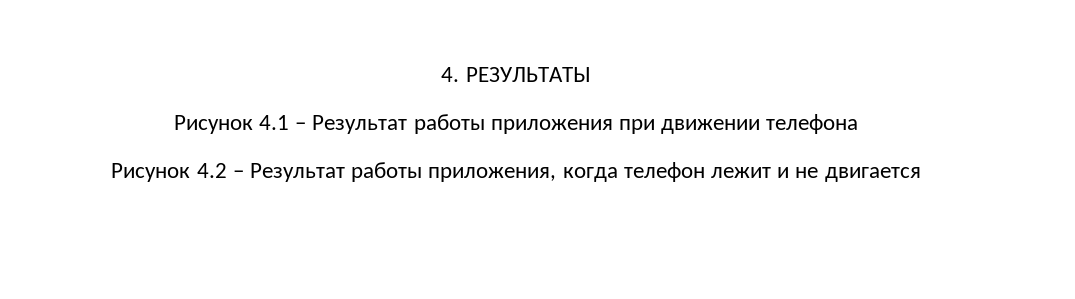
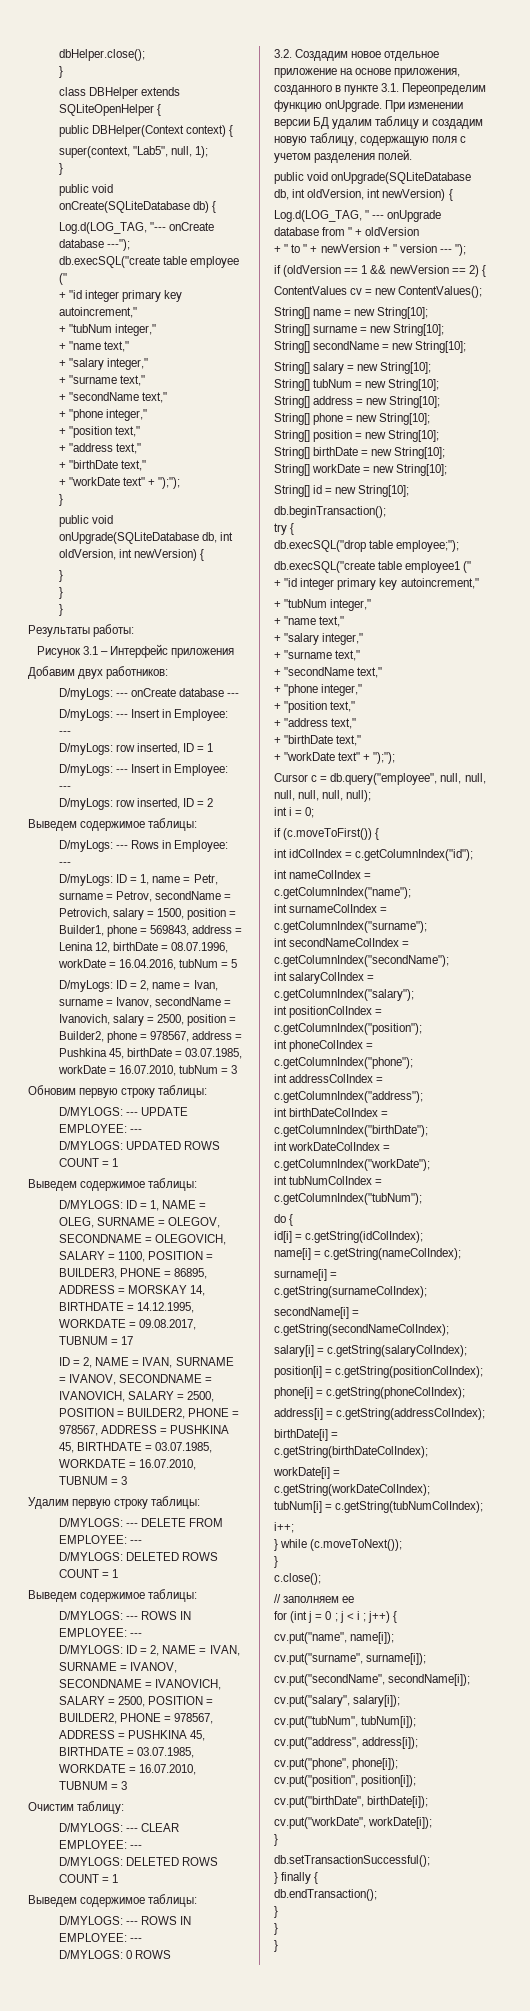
- 4. РЕЗУЛЬТАТЫ
- Рисунок 4.1 – Результат работы приложения при движении телефона
- Рисунок 4.2 – Результат работы приложения, когда телефон лежит и не двигается
+ dbHelper.close();
+ }
+ class DBHelper extends SQLiteOpenHelper {
+ public DBHelper(Context context) {
+ super(context, "Lab5", null, 1);
+ }
+ public void onCreate(SQLiteDatabase db) {
+ Log.d(LOG_TAG, "--- onCreate database ---");
+ db.execSQL("create table employee ("
+ + "id integer primary key autoincrement,"
+ + "tubNum integer,"
+ + "name text,"
+ + "salary integer,"
+ + "surname text,"
+ + "secondName text,"
+ + "phone integer,"
+ + "position text,"
+ + "address text,"
+ + "birthDate text,"
+ + "workDate text" + ");");
+ }
+ public void onUpgrade(SQLiteDatabase db, int oldVersion, int newVersion) {
+ }
+ }
+ }
+ Результаты работы:
+ Рисунок 3.1 – Интерфейс приложения
+ Добавим двух работников:
+ D/myLogs: --- onCreate database ---
+ D/myLogs: --- Insert in Employee: ---
+ D/myLogs: row inserted, ID = 1
+ D/myLogs: --- Insert in Employee: ---
+ D/myLogs: row inserted, ID = 2
+ Выведем содержимое таблицы:
+ D/myLogs: --- Rows in Employee: ---
+ D/myLogs: ID = 1, name = Petr, surname = Petrov, secondName = Petrovich, salary = 1500, position = Builder1, phone = 569843, address = Lenina 12, birthDate = 08.07.1996, workDate = 16.04.2016, tubNum = 5
+ D/myLogs: ID = 2, name = Ivan, surname = Ivanov, secondName = Ivanovich, salary = 2500, position = Builder2, phone = 978567, address = Pushkina 45, birthDate = 03.07.1985, workDate = 16.07.2010, tubNum = 3
+ Обновим первую строку таблицы:
+ D/MYLOGS: --- UPDATE EMPLOYEE: ---
+ D/MYLOGS: UPDATED ROWS COUNT = 1
+ Выведем содержимое таблицы:
+ D/MYLOGS: ID = 1, NAME = OLEG, SURNAME = OLEGOV, SECONDNAME = OLEGOVICH, SALARY = 1100, POSITION = BUILDER3, PHONE = 86895, ADDRESS = MORSKAY 14, BIRTHDATE = 14.12.1995, WORKDATE = 09.08.2017, TUBNUM = 17
+ ID = 2, NAME = IVAN, SURNAME = IVANOV, SECONDNAME = IVANOVICH, SALARY = 2500, POSITION = BUILDER2, PHONE = 978567, ADDRESS = PUSHKINA 45, BIRTHDATE = 03.07.1985, WORKDATE = 16.07.2010, TUBNUM = 3
+ Удалим первую строку таблицы:
+ D/MYLOGS: --- DELETE FROM EMPLOYEE: ---
+ D/MYLOGS: DELETED ROWS COUNT = 1
+ Выведем содержимое таблицы:
+ D/MYLOGS: --- ROWS IN EMPLOYEE: ---
+ D/MYLOGS: ID = 2, NAME = IVAN, SURNAME = IVANOV, SECONDNAME = IVANOVICH, SALARY = 2500, POSITION = BUILDER2, PHONE = 978567, ADDRESS = PUSHKINA 45, BIRTHDATE = 03.07.1985, WORKDATE = 16.07.2010, TUBNUM = 3
+ Очистим таблицу:
+ D/MYLOGS: --- CLEAR EMPLOYEE: ---
+ D/MYLOGS: DELETED ROWS COUNT = 1
+ Выведем содержимое таблицы:
+ D/MYLOGS: --- ROWS IN EMPLOYEE: ---
+ D/MYLOGS: 0 ROWS
+ 3.2. Создадим новое отдельное приложение на основе приложения, созданного в пункте 3.1. Переопределим функцию onUpgrade. При изменении версии БД удалим таблицу и создадим новую таблицу, содержащую поля с учетом разделения полей.
+ public void onUpgrade(SQLiteDatabase db, int oldVersion, int newVersion) {
+ Log.d(LOG_TAG, " --- onUpgrade database from " + oldVersion
+ + " to " + newVersion + " version --- ");
+ if (oldVersion == 1 && newVersion == 2) {
+ ContentValues cv = new ContentValues();
+ String[] name = new String[10];
+ String[] surname = new String[10];
+ String[] secondName = new String[10];
+ String[] salary = new String[10];
+ String[] tubNum = new String[10];
+ String[] address = new String[10];
+ String[] phone = new String[10];
+ String[] position = new String[10];
+ String[] birthDate = new String[10];
+ String[] workDate = new String[10];
+ String[] id = new String[10];
+ db.beginTransaction();
+ try {
+ db.execSQL("drop table employee;");
+ db.execSQL("create table employee1 ("
+ + "id integer primary key autoincrement,"
+ + "tubNum integer,"
+ + "name text,"
+ + "salary integer,"
+ + "surname text,"
+ + "secondName text,"
+ + "phone integer,"
+ + "position text,"
+ + "address text,"
+ + "birthDate text,"
+ + "workDate text" + ");");
+ Cursor c = db.query("employee", null, null, null, null, null, null);
+ int i = 0;
+ if (c.moveToFirst()) {
+ int idColIndex = c.getColumnIndex("id");
+ int nameColIndex = c.getColumnIndex("name");
+ int surnameColIndex = c.getColumnIndex("surname");
+ int secondNameColIndex = c.getColumnIndex("secondName");
+ int salaryColIndex = c.getColumnIndex("salary");
+ int positionColIndex = c.getColumnIndex("position");
+ int phoneColIndex = c.getColumnIndex("phone");
+ int addressColIndex = c.getColumnIndex("address");
+ int birthDateColIndex = c.getColumnIndex("birthDate");
+ int workDateColIndex = c.getColumnIndex("workDate");
+ int tubNumColIndex = c.getColumnIndex("tubNum");
+ do {
+ id[i] = c.getString(idColIndex);
+ name[i] = c.getString(nameColIndex);
+ surname[i] = c.getString(surnameColIndex);
+ secondName[i] = c.getString(secondNameColIndex);
+ salary[i] = c.getString(salaryColIndex);
+ position[i] = c.getString(positionColIndex);
+ phone[i] = c.getString(phoneColIndex);
+ address[i] = c.getString(addressColIndex);
+ birthDate[i] = c.getString(birthDateColIndex);
+ workDate[i] = c.getString(workDateColIndex);
+ tubNum[i] = c.getString(tubNumColIndex);
+ i++;
+ } while (c.moveToNext());
+ }
+ c.close();
+ // заполняем ее
+ for (int j = 0 ; j < i ; j++) {
+ cv.put("name", name[i]);
+ cv.put("surname", surname[i]);
+ cv.put("secondName", secondName[i]);
+ cv.put("salary", salary[i]);
+ cv.put("tubNum", tubNum[i]);
+ cv.put("address", address[i]);
+ cv.put("phone", phone[i]);
+ cv.put("position", position[i]);
+ cv.put("birthDate", birthDate[i]);
+ cv.put("workDate", workDate[i]);
+ }
+ db.setTransactionSuccessful();
+ } finally {
+ db.endTransaction();
+ }
+ }
+ }

